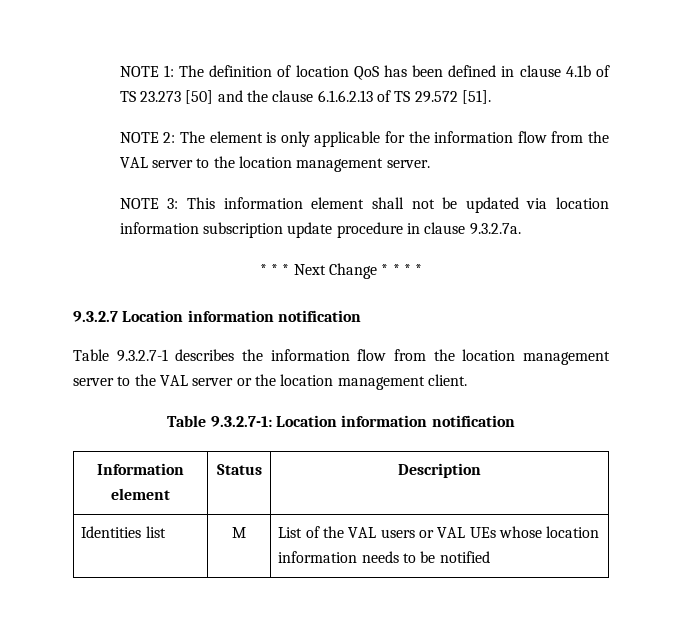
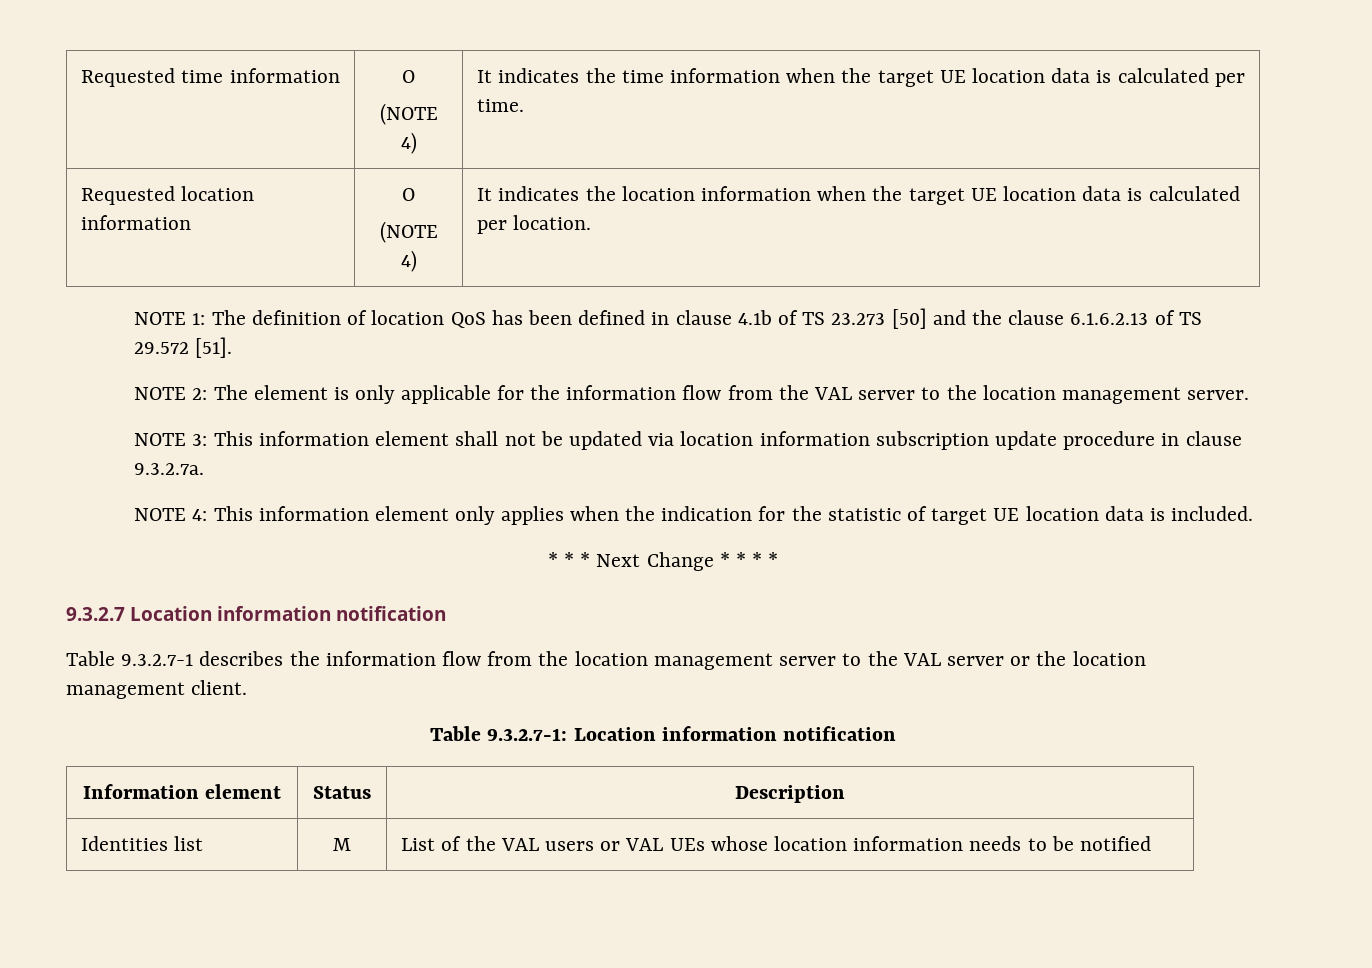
+ Requested time information | O
+ (NOTE 4) | It indicates the time information when the target UE location data is calculated per time.
+ Requested location information | O
+ (NOTE 4) | It indicates the location information when the target UE location data is calculated per location.
+ NOTE 4: This information element only applies when the indication for the statistic of target UE location data is included.

